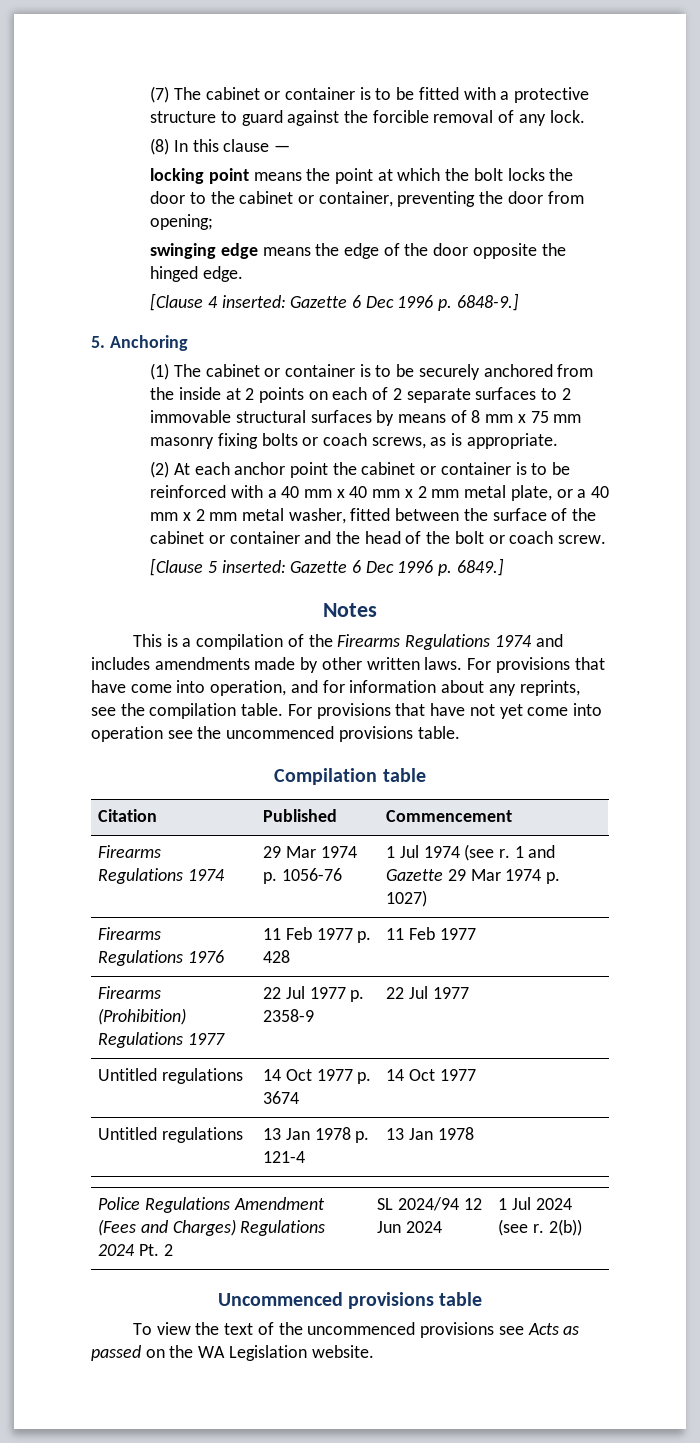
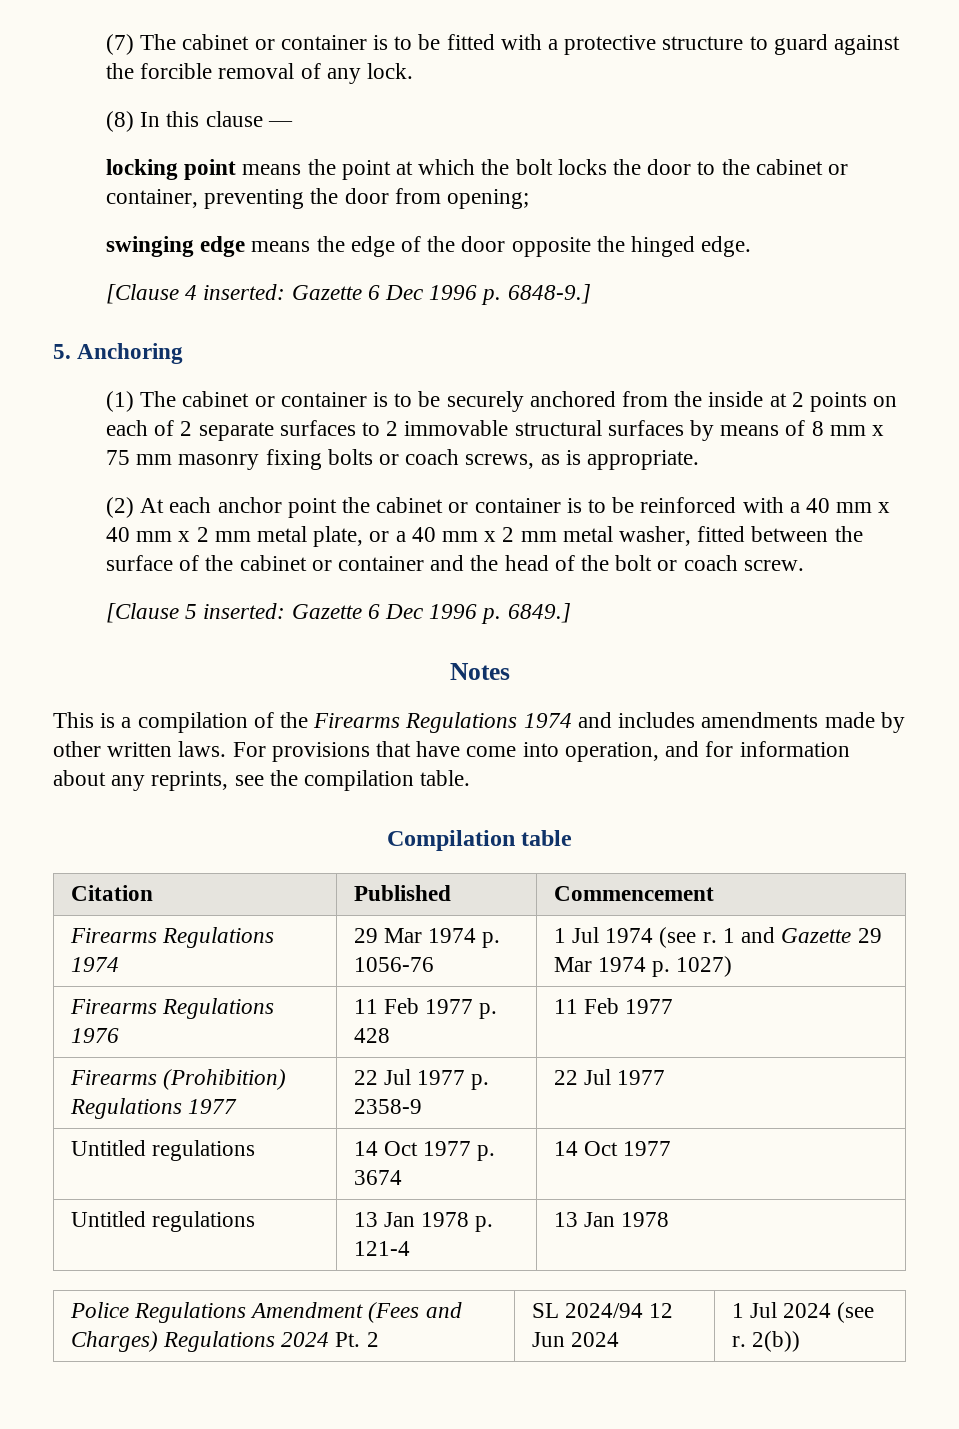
- For provisions that have not yet come into operation see the uncommenced provisions table.
- Uncommenced provisions table
- To view the text of the uncommenced provisions see Acts as passed on the WA Legislation website.

